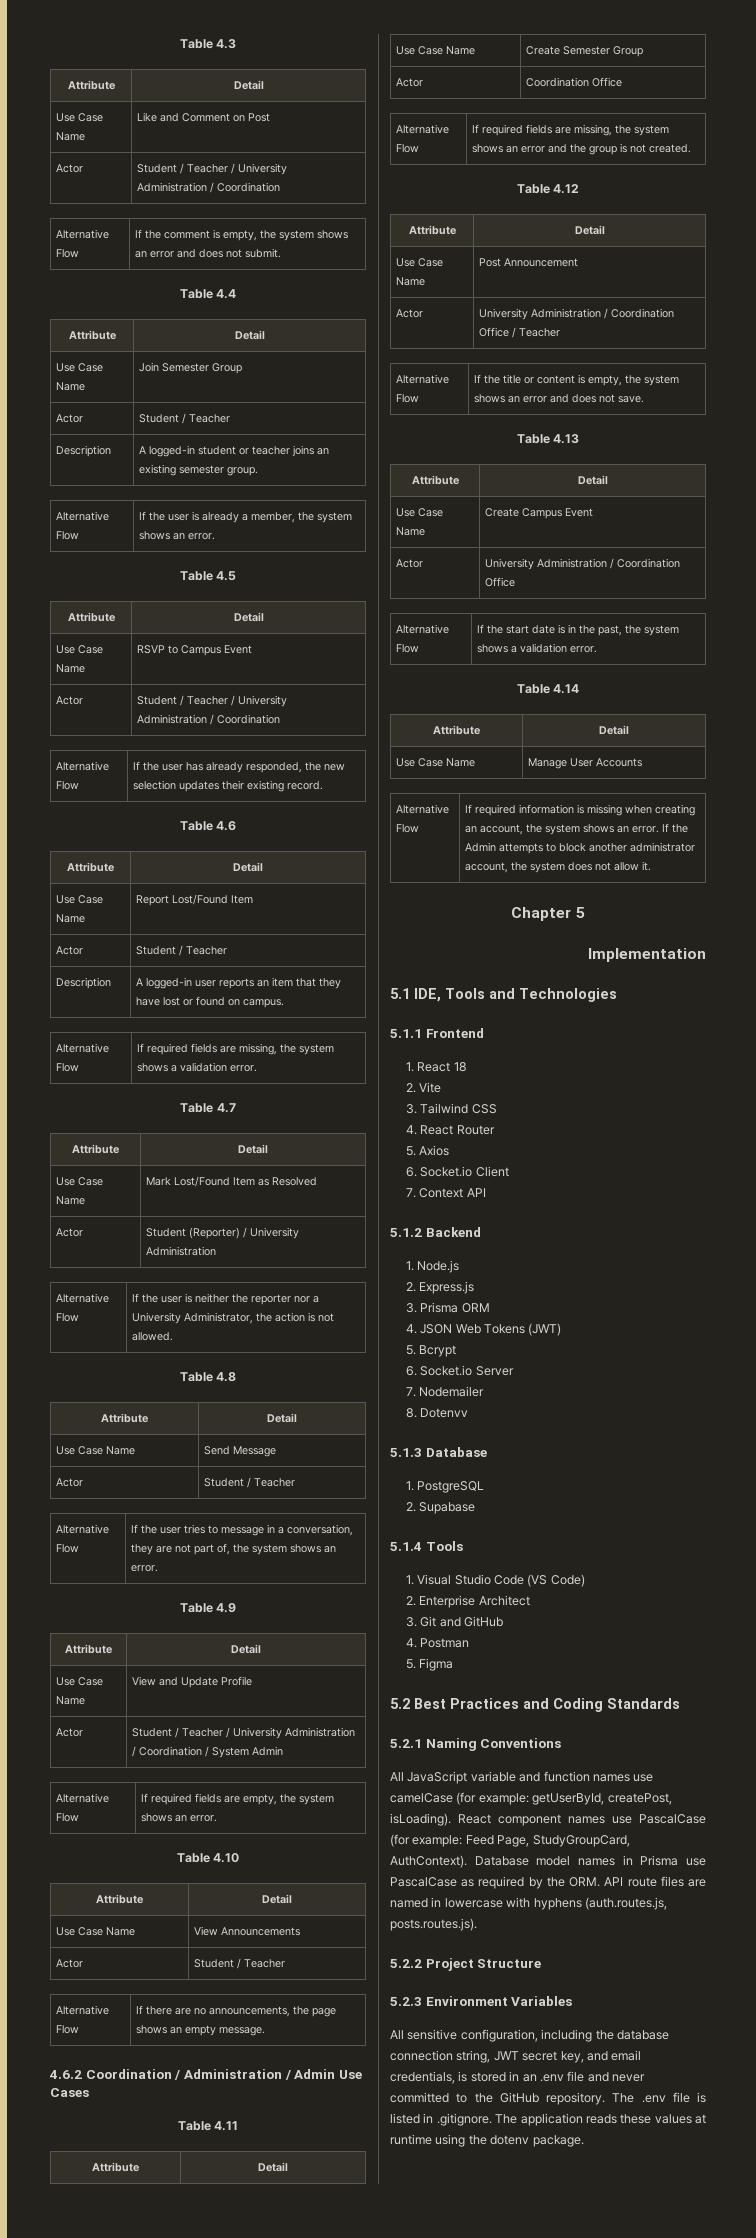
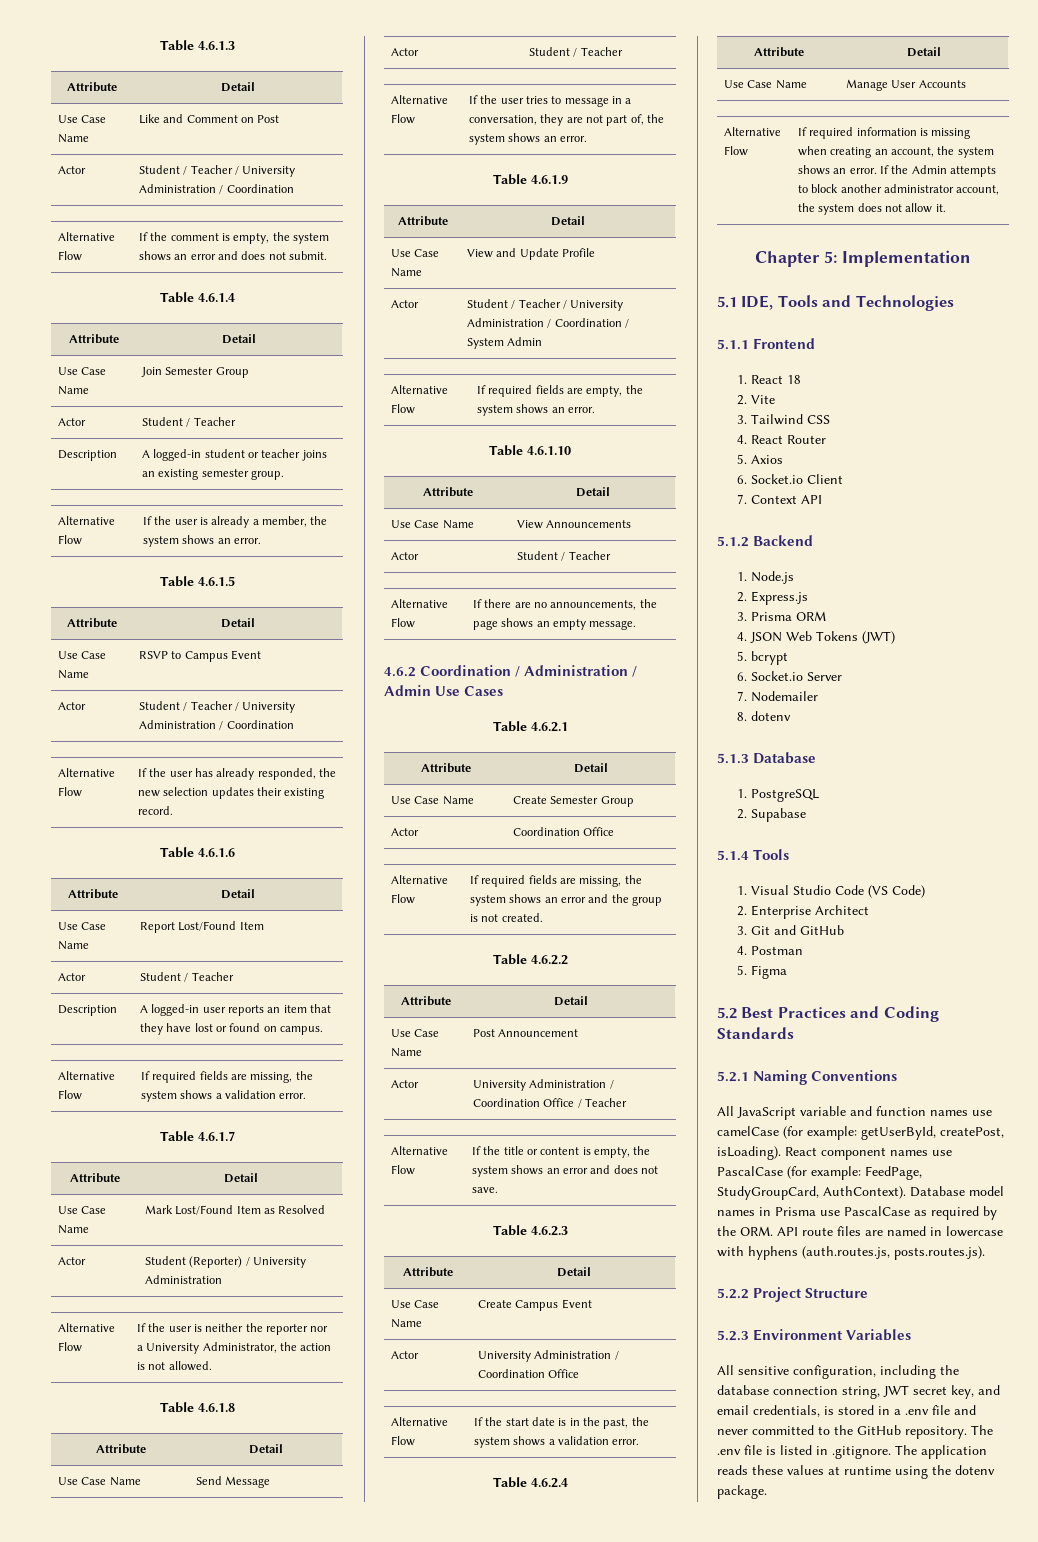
- Table 4.3
+ Table 4.6.1.3
- Table 4.4
+ Table 4.6.1.4
- Table 4.5
+ Table 4.6.1.5
- Table 4.6
+ Table 4.6.1.6
- Table 4.7
+ Table 4.6.1.7
- Table 4.8
+ Table 4.6.1.8
- Table 4.9
+ Table 4.6.1.9
- Table 4.10
+ Table 4.6.1.10
- Table 4.11
+ Table 4.6.2.1
- Table 4.12
+ Table 4.6.2.2
- Table 4.13
+ Table 4.6.2.3
- Table 4.14
+ Table 4.6.2.4
- Chapter 5
- Implementation
+ Chapter 5: Implementation
- 5. Bcrypt
+ 5. bcrypt
- 8. Dotenvv
+ 8. dotenv
- React component names use PascalCase (for example: Feed Page, StudyGroupCard, AuthContext).
+ React component names use PascalCase (for example: FeedPage, StudyGroupCard, AuthContext).
- All sensitive configuration, including the database connection string, JWT secret key, and email credentials, is stored in an .env file and never committed to the GitHub repository.
+ All sensitive configuration, including the database connection string, JWT secret key, and email credentials, is stored in a .env file and never committed to the GitHub repository.

